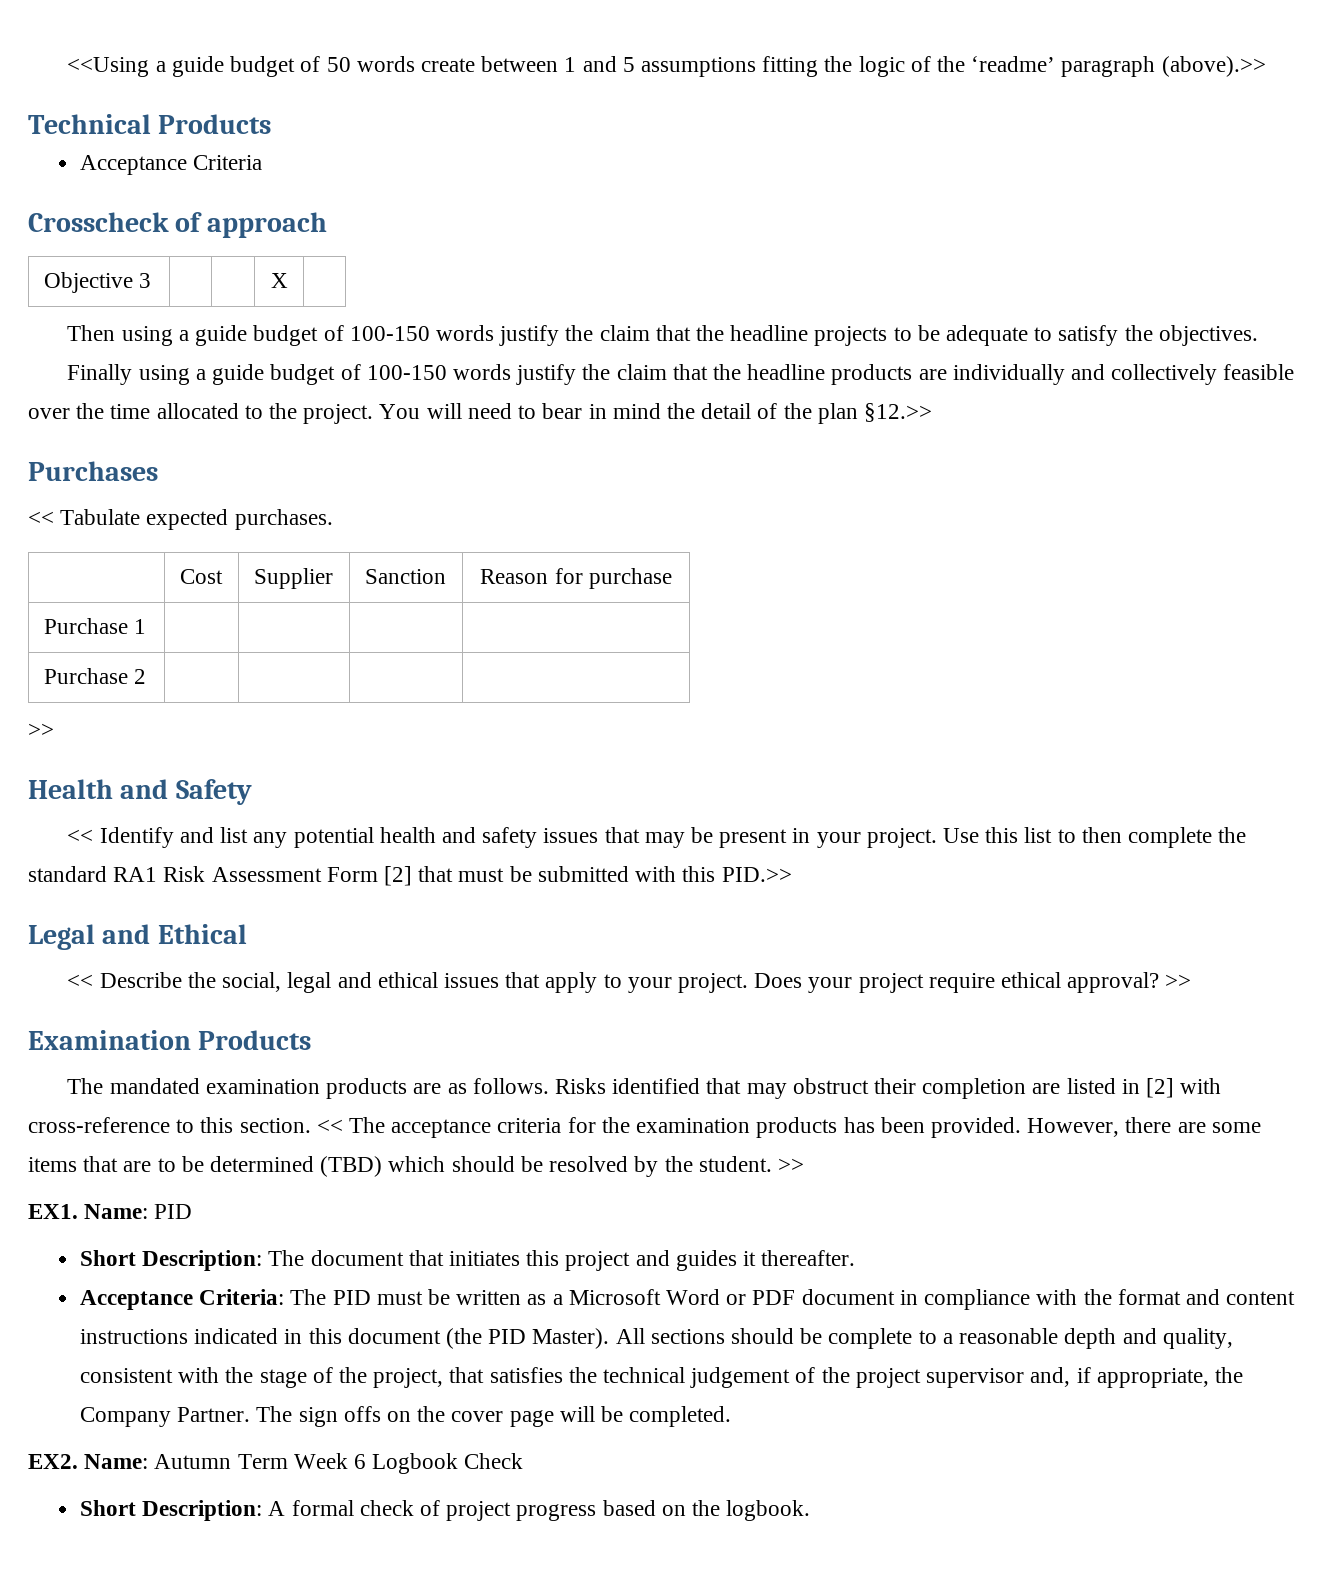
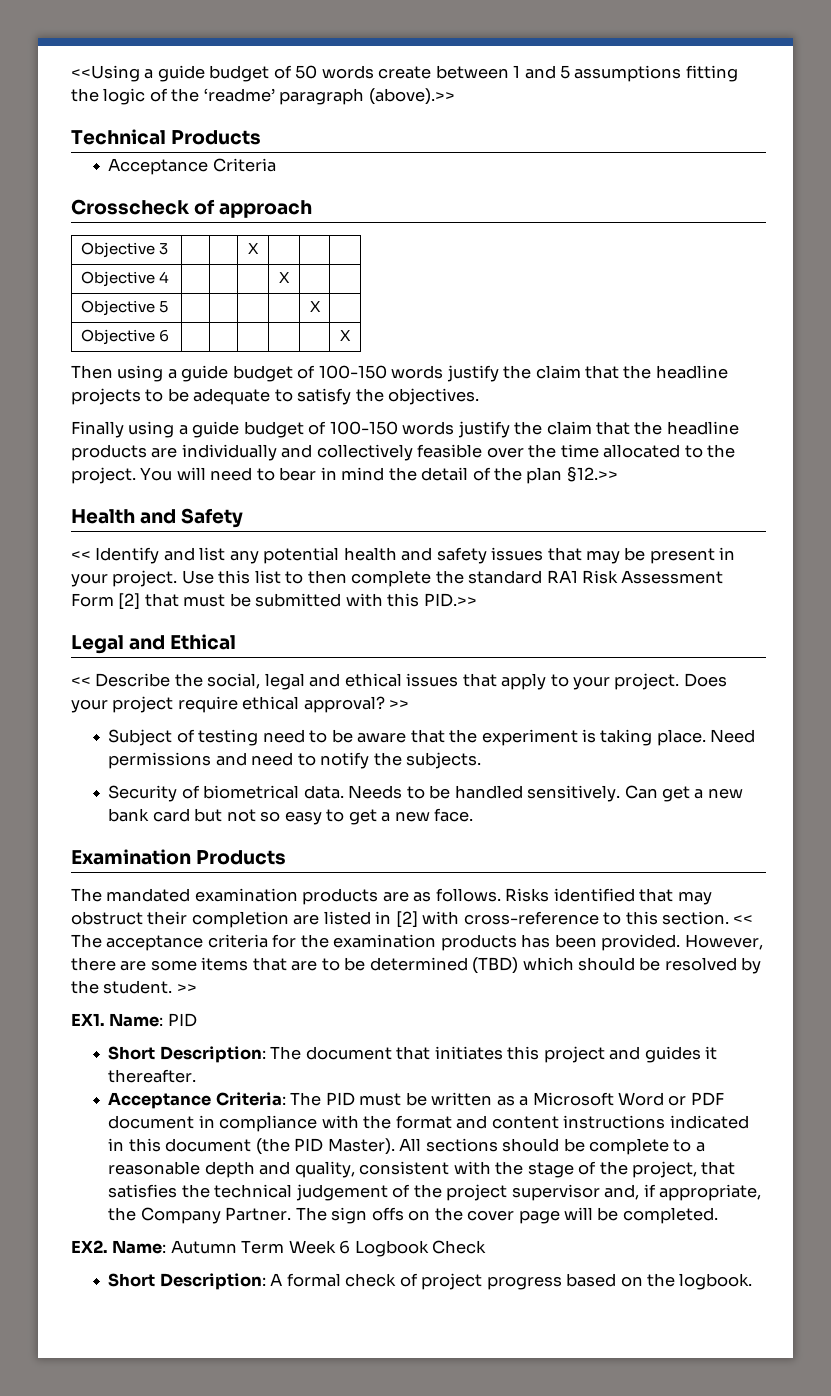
- Objective 3 | | | X |
+ Objective 3 | | | X | | |
+ Objective 4 | | | | X | |
+ Objective 5 | | | | | X |
+ Objective 6 | | | | | | X
- Purchases
- << Tabulate expected purchases.
- | Cost | Supplier | Sanction | Reason for purchase
- Purchase 1 | | | |
- Purchase 2 | | | |
- >>
+ Subject of testing need to be aware that the experiment is taking place. Need permissions and need to notify the subjects.
+ Security of biometrical data. Needs to be handled sensitively. Can get a new bank card but not so easy to get a new face.

